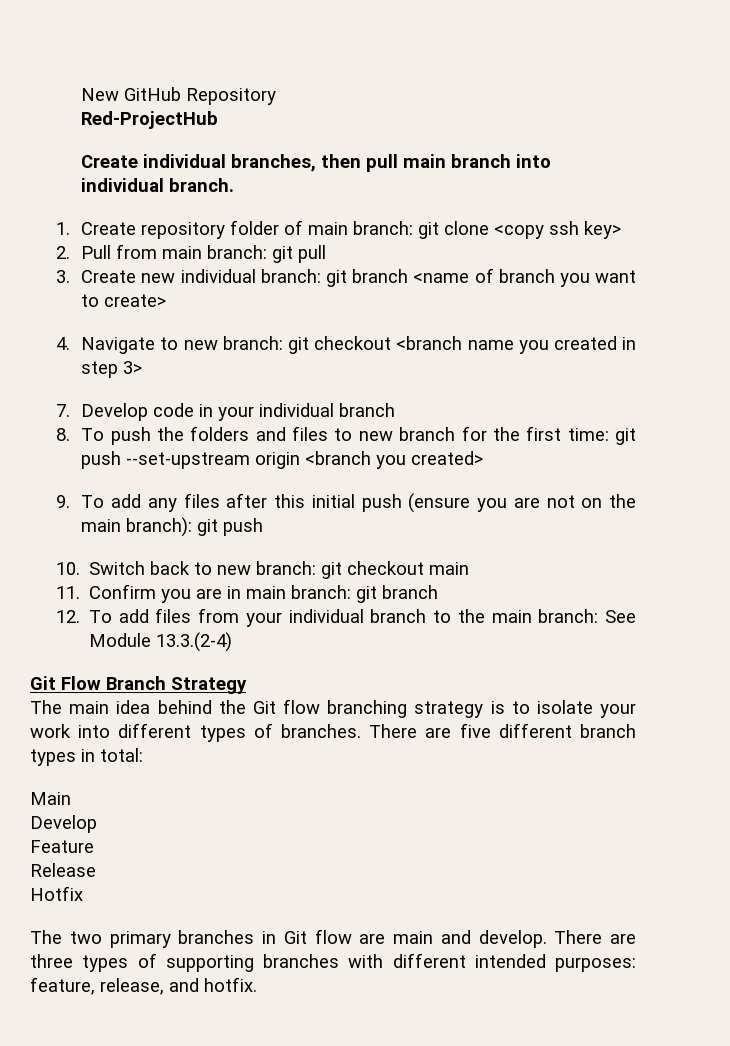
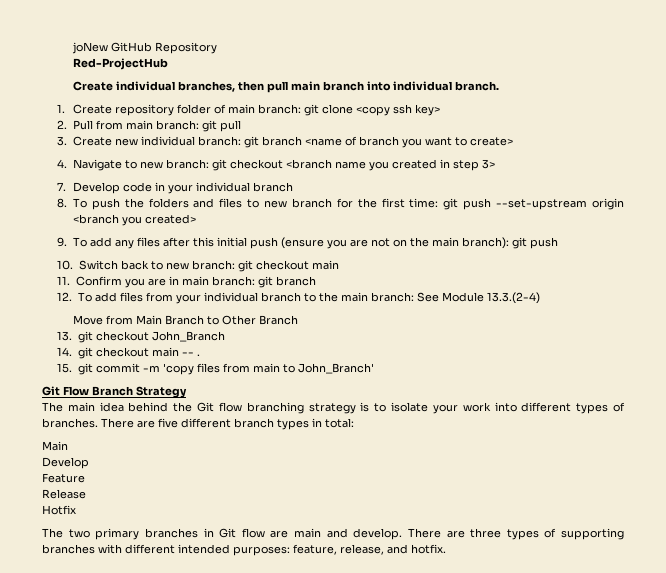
- New GitHub Repository
+ joNew GitHub Repository
+ Move from Main Branch to Other Branch
+ 13. git checkout John_Branch
+ 14. git checkout main -- .
+ 15. git commit -m 'copy files from main to John_Branch'

